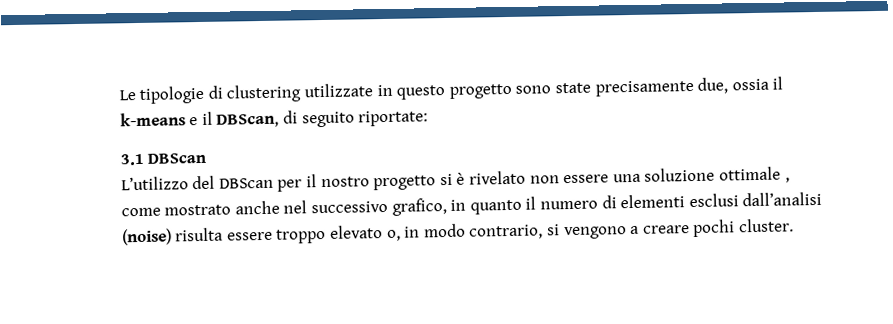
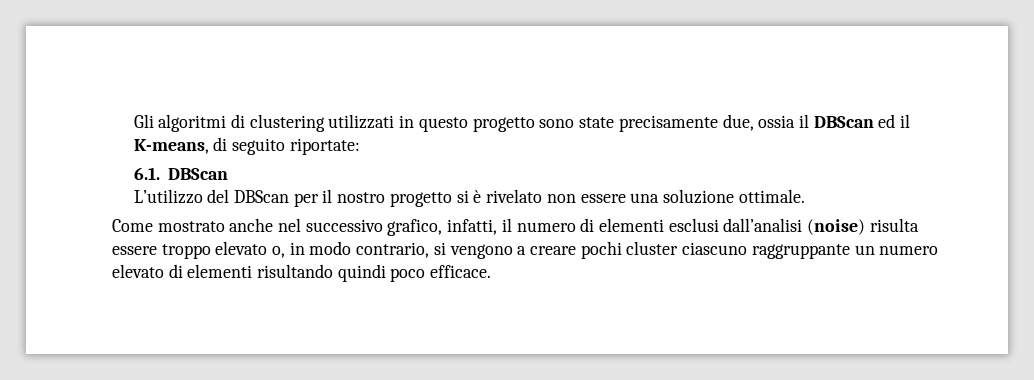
- Le tipologie di clustering utilizzate in questo progetto sono state precisamente due, ossia il k-means e il DBScan, di seguito riportate:
+ Gli algoritmi di clustering utilizzati in questo progetto sono state precisamente due, ossia il DBScan ed il K-means, di seguito riportate:
- 3.1 DBScan
+ 6.1. DBScan
- L’utilizzo del DBScan per il nostro progetto si è rivelato non essere una soluzione ottimale , come mostrato anche nel successivo grafico, in quanto il numero di elementi esclusi dall’analisi (noise) risulta essere troppo elevato o, in modo contrario, si vengono a creare pochi cluster.
+ L’utilizzo del DBScan per il nostro progetto si è rivelato non essere una soluzione ottimale.
+ Come mostrato anche nel successivo grafico, infatti, il numero di elementi esclusi dall’analisi (noise) risulta essere troppo elevato o, in modo contrario, si vengono a creare pochi cluster ciascuno raggruppante un numero elevato di elementi risultando quindi poco efficace.

